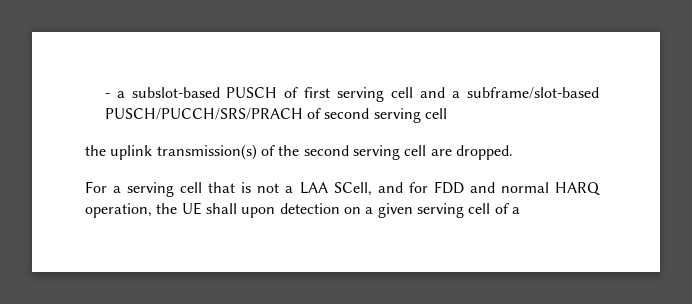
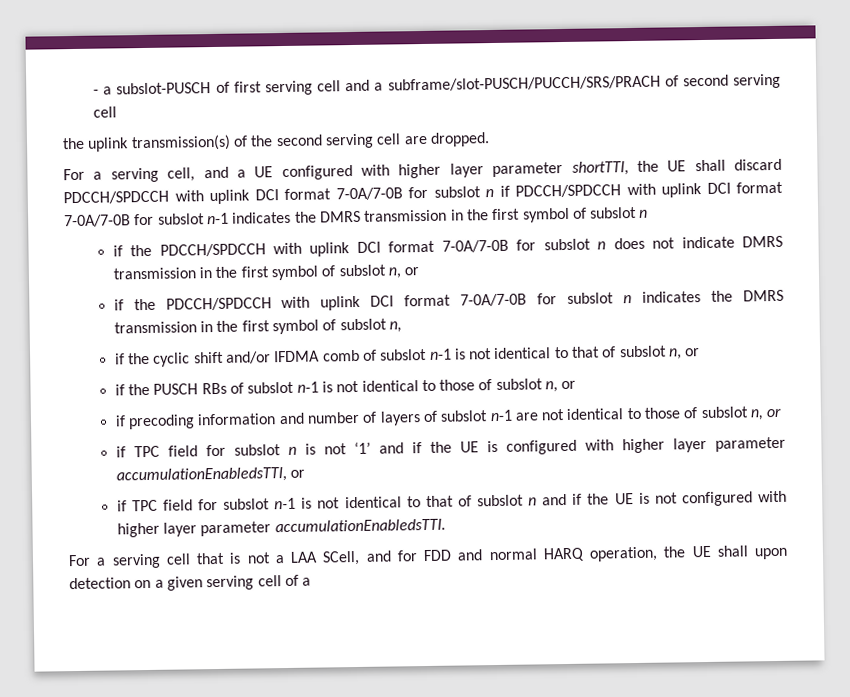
- - a subslot-based PUSCH of first serving cell and a subframe/slot-based PUSCH/PUCCH/SRS/PRACH of second serving cell
+ - a subslot-PUSCH of first serving cell and a subframe/slot-PUSCH/PUCCH/SRS/PRACH of second serving cell
+ For a serving cell, and a UE configured with higher layer parameter shortTTI, the UE shall discard PDCCH/SPDCCH with uplink DCI format 7-0A/7-0B for subslot n if PDCCH/SPDCCH with uplink DCI format 7-0A/7-0B for subslot n-1 indicates the DMRS transmission in the first symbol of subslot n
+ if the PDCCH/SPDCCH with uplink DCI format 7-0A/7-0B for subslot n does not indicate DMRS transmission in the first symbol of subslot n, or
+ if the PDCCH/SPDCCH with uplink DCI format 7-0A/7-0B for subslot n indicates the DMRS transmission in the first symbol of subslot n,
+ if the cyclic shift and/or IFDMA comb of subslot n-1 is not identical to that of subslot n, or
+ if the PUSCH RBs of subslot n-1 is not identical to those of subslot n, or
+ if precoding information and number of layers of subslot n-1 are not identical to those of subslot n, or
+ if TPC field for subslot n is not ‘1’ and if the UE is configured with higher layer parameter accumulationEnabledsTTI, or
+ if TPC field for subslot n-1 is not identical to that of subslot n and if the UE is not configured with higher layer parameter accumulationEnabledsTTI.

